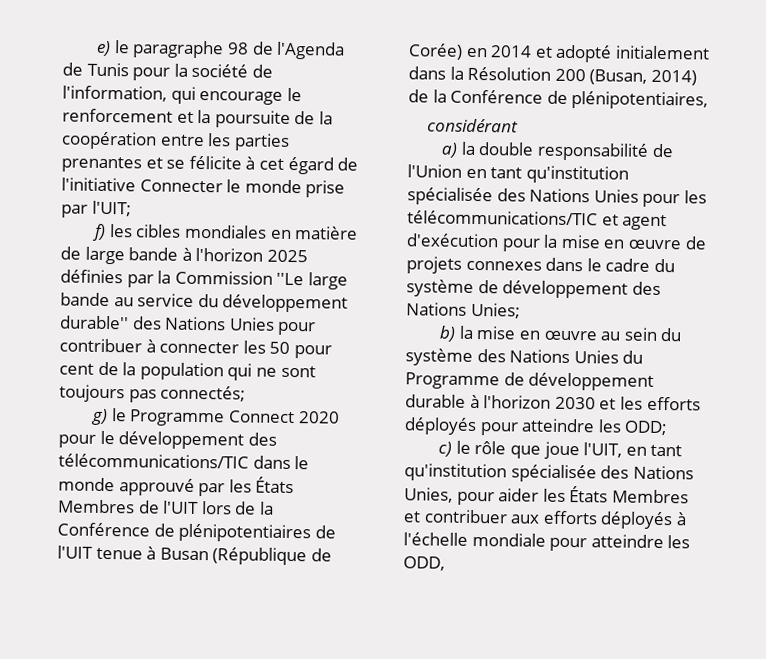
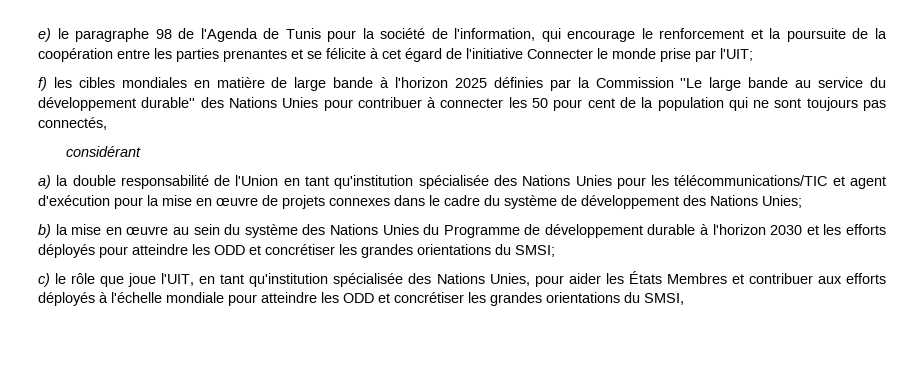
- f) les cibles mondiales en matière de large bande à l'horizon 2025 définies par la Commission ''Le large bande au service du développement durable'' des Nations Unies pour contribuer à connecter les 50 pour cent de la population qui ne sont toujours pas connectés;
- g) le Programme Connect 2020 pour le développement des télécommunications/TIC dans le monde approuvé par les États Membres de l'UIT lors de la Conférence de plénipotentiaires de l'UIT tenue à Busan (République de Corée) en 2014 et adopté initialement dans la Résolution 200 (Busan, 2014) de la Conférence de plénipotentiaires,
+ f) les cibles mondiales en matière de large bande à l'horizon 2025 définies par la Commission ''Le large bande au service du développement durable'' des Nations Unies pour contribuer à connecter les 50 pour cent de la population qui ne sont toujours pas connectés,
- b) la mise en œuvre au sein du système des Nations Unies du Programme de développement durable à l'horizon 2030 et les efforts déployés pour atteindre les ODD;
+ b) la mise en œuvre au sein du système des Nations Unies du Programme de développement durable à l'horizon 2030 et les efforts déployés pour atteindre les ODD et concrétiser les grandes orientations du SMSI;
- c) le rôle que joue l'UIT, en tant qu'institution spécialisée des Nations Unies, pour aider les États Membres et contribuer aux efforts déployés à l'échelle mondiale pour atteindre les ODD,
+ c) le rôle que joue l'UIT, en tant qu'institution spécialisée des Nations Unies, pour aider les États Membres et contribuer aux efforts déployés à l'échelle mondiale pour atteindre les ODD et concrétiser les grandes orientations du SMSI,

